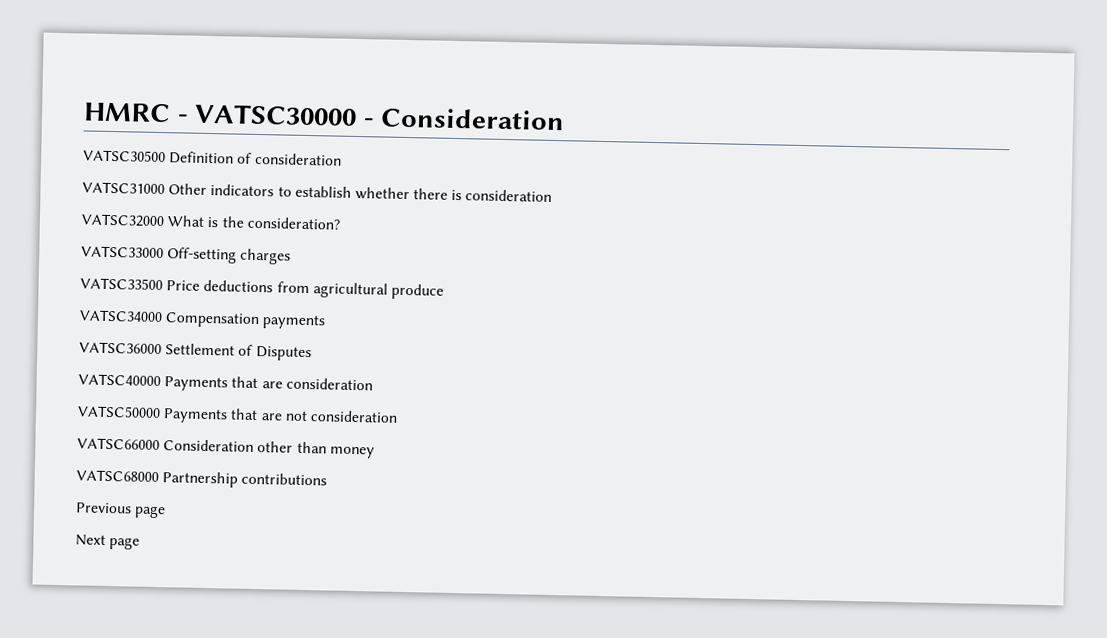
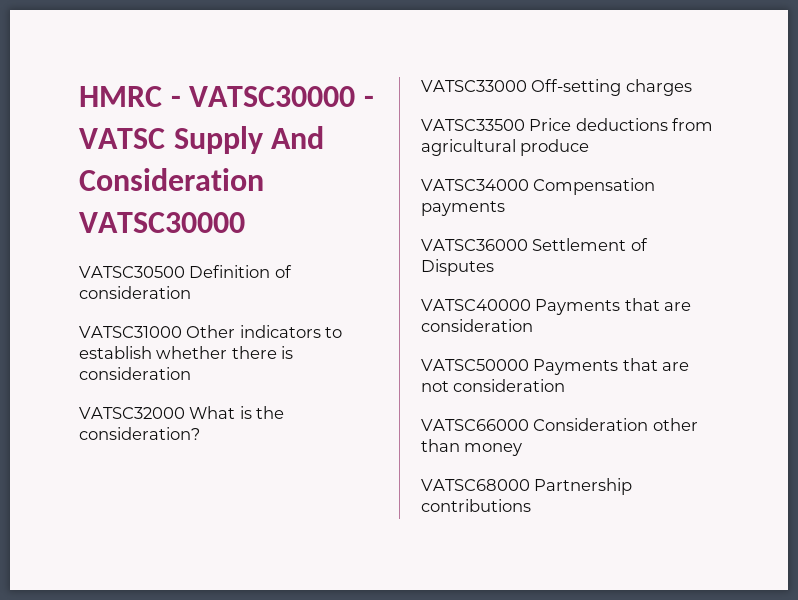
- HMRC - VATSC30000 - Consideration
+ HMRC - VATSC30000 - VATSC Supply And Consideration VATSC30000
- Previous page
- Next page

